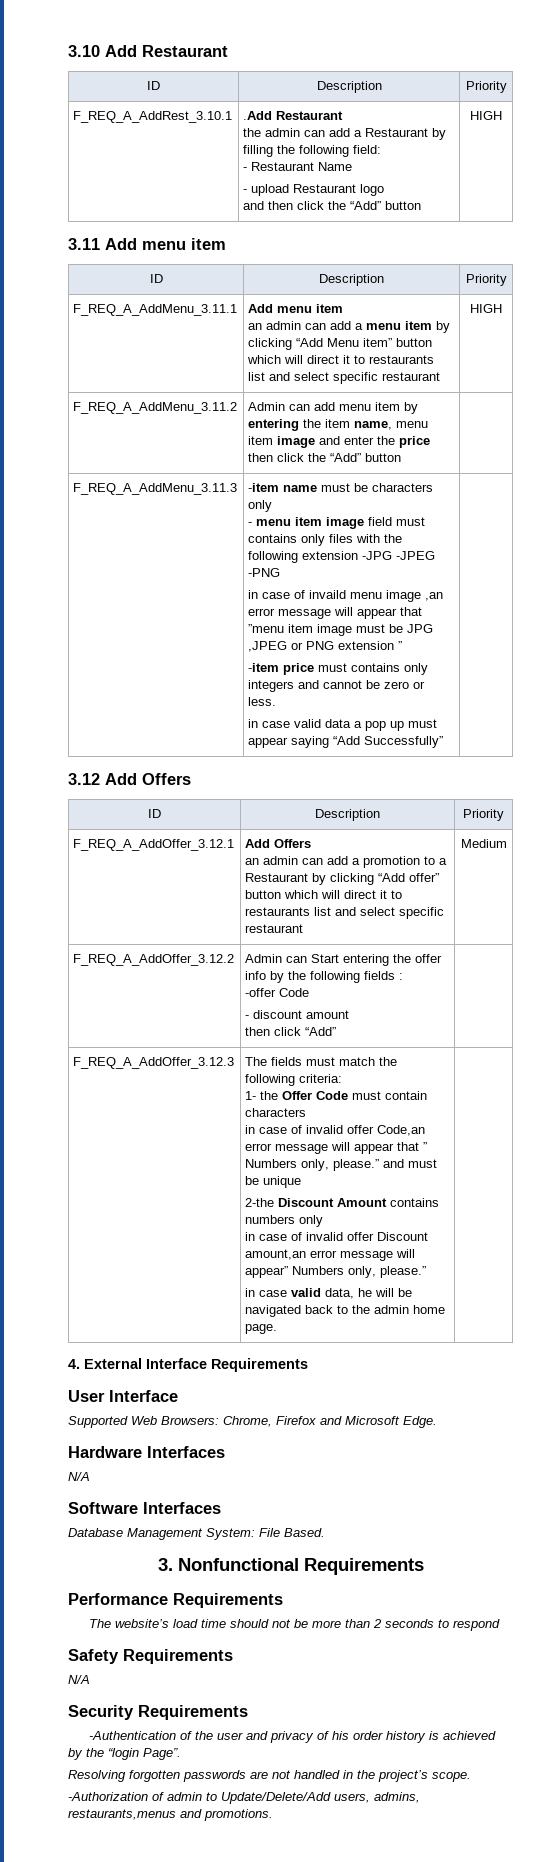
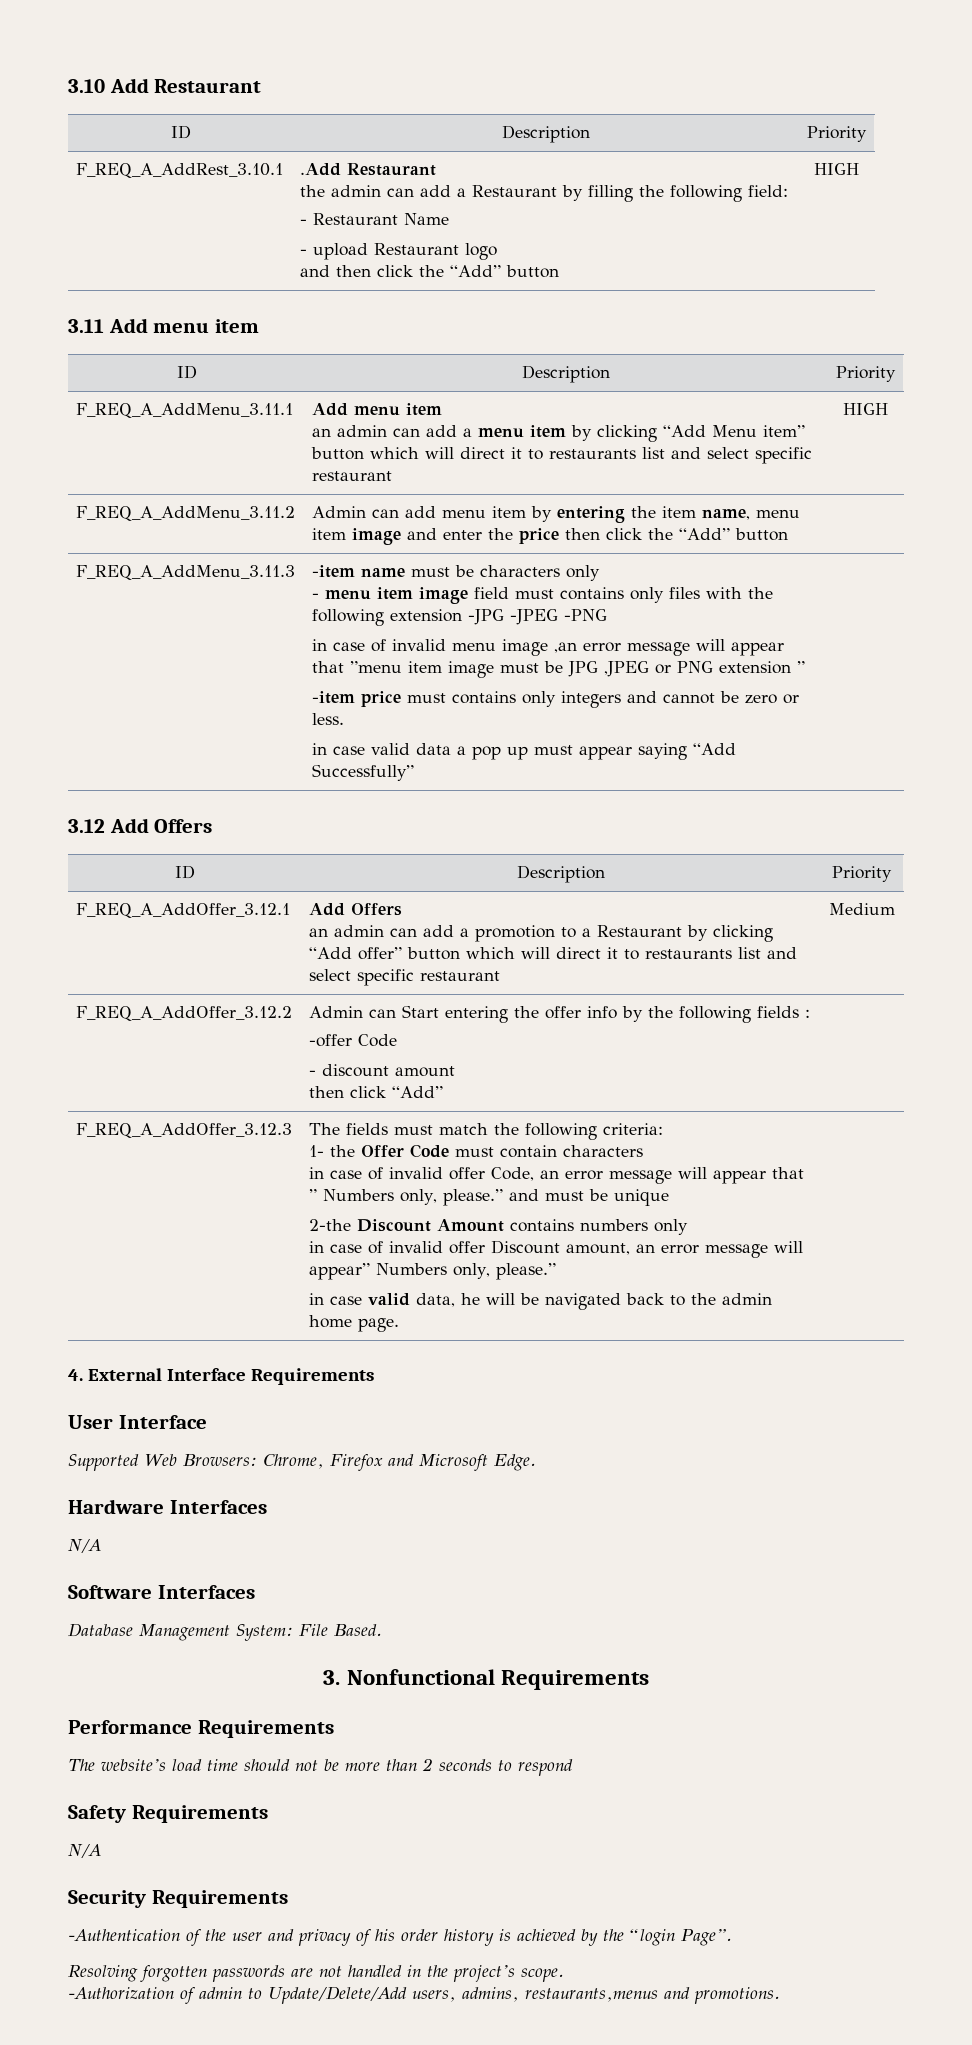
- in case of invaild menu image ,an error message will appear that ”menu item image must be JPG ,JPEG or PNG extension ”
+ in case of invalid menu image ,an error message will appear that ”menu item image must be JPG ,JPEG or PNG extension ”
- in case of invalid offer Code,an error message will appear that ” Numbers only, please.” and must be unique
+ in case of invalid offer Code, an error message will appear that ” Numbers only, please.” and must be unique
- in case of invalid offer Discount amount,an error message will appear” Numbers only, please.”
+ in case of invalid offer Discount amount, an error message will appear” Numbers only, please.”

